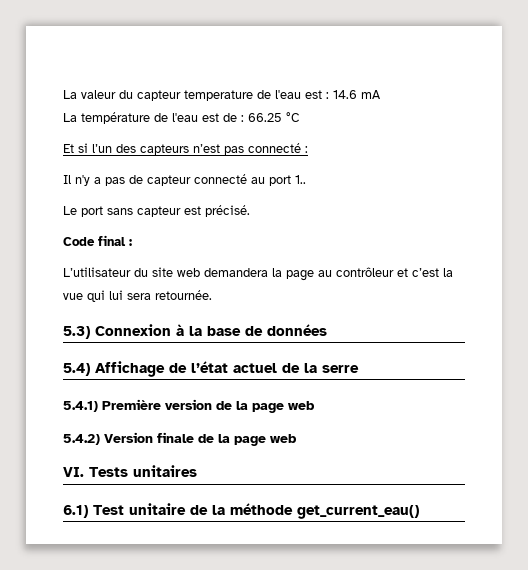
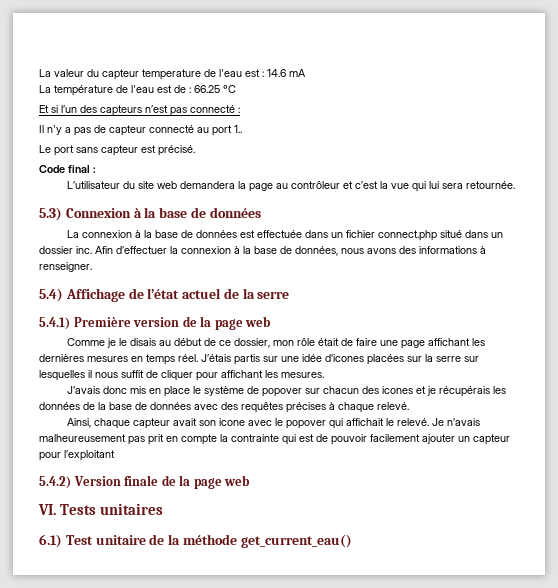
+ La connexion à la base de données est effectuée dans un fichier connect.php situé dans un dossier inc. Afin d’effectuer la connexion à la base de données, nous avons des informations à renseigner.
+ Comme je le disais au début de ce dossier, mon rôle était de faire une page affichant les dernières mesures en temps réel. J’étais partis sur une idée d’icones placées sur la serre sur lesquelles il nous suffit de cliquer pour affichant les mesures.
+ J’avais donc mis en place le système de popover sur chacun des icones et je récupérais les données de la base de données avec des requêtes précises à chaque relevé.
+ Ainsi, chaque capteur avait son icone avec le popover qui affichait le relevé. Je n’avais malheureusement pas prit en compte la contrainte qui est de pouvoir facilement ajouter un capteur pour l’exploitant

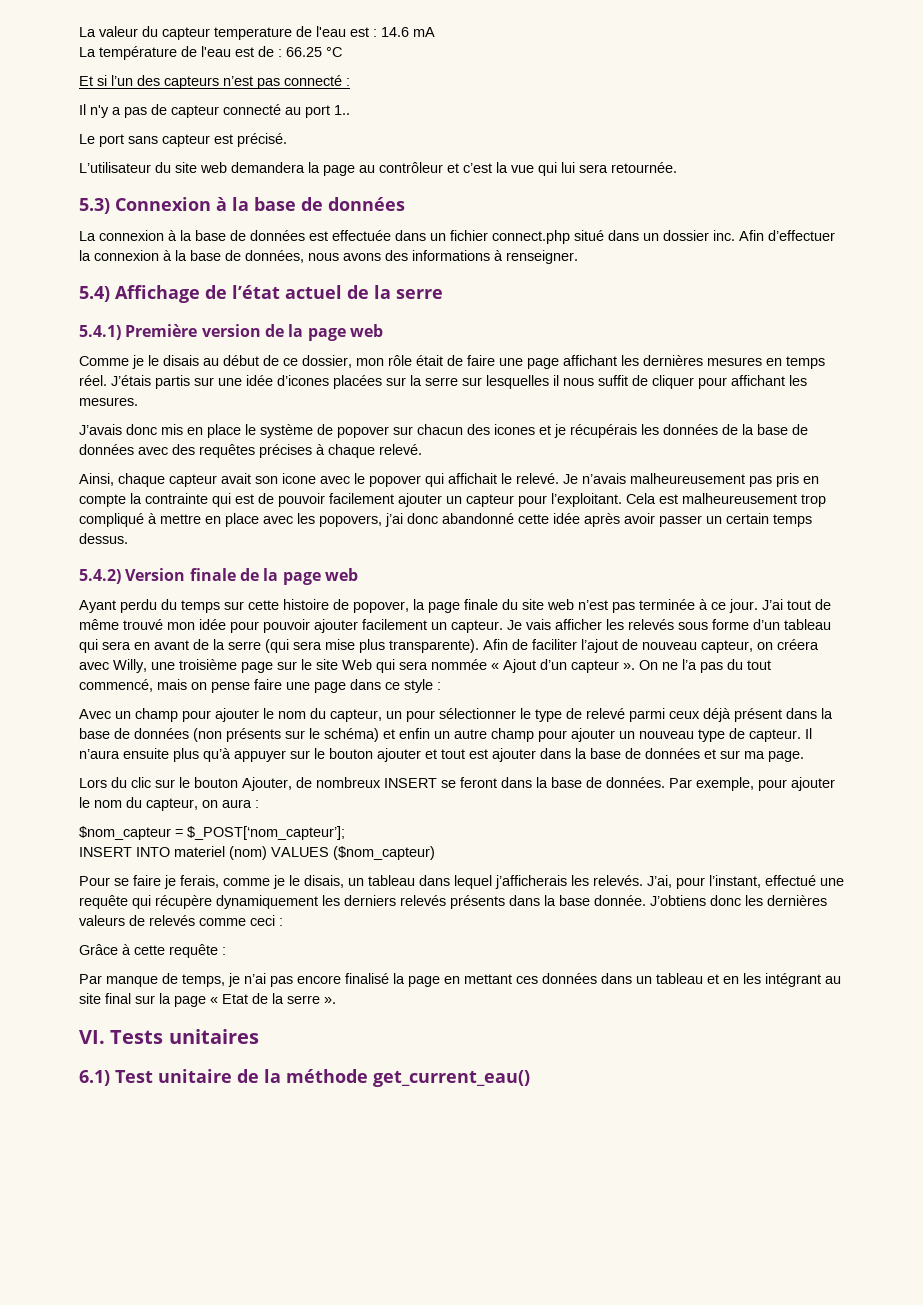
- Code final :
- Je n’avais malheureusement pas prit en compte la contrainte qui est de pouvoir facilement ajouter un capteur pour l’exploitant
+ Je n’avais malheureusement pas pris en compte la contrainte qui est de pouvoir facilement ajouter un capteur pour l’exploitant. Cela est malheureusement trop compliqué à mettre en place avec les popovers, j’ai donc abandonné cette idée après avoir passer un certain temps dessus.
+ Ayant perdu du temps sur cette histoire de popover, la page finale du site web n’est pas terminée à ce jour. J’ai tout de même trouvé mon idée pour pouvoir ajouter facilement un capteur. Je vais afficher les relevés sous forme d’un tableau qui sera en avant de la serre (qui sera mise plus transparente). Afin de faciliter l’ajout de nouveau capteur, on créera avec Willy, une troisième page sur le site Web qui sera nommée « Ajout d’un capteur ». On ne l’a pas du tout commencé, mais on pense faire une page dans ce style :
+ Avec un champ pour ajouter le nom du capteur, un pour sélectionner le type de relevé parmi ceux déjà présent dans la base de données (non présents sur le schéma) et enfin un autre champ pour ajouter un nouveau type de capteur. Il n’aura ensuite plus qu’à appuyer sur le bouton ajouter et tout est ajouter dans la base de données et sur ma page.
+ Lors du clic sur le bouton Ajouter, de nombreux INSERT se feront dans la base de données. Par exemple, pour ajouter le nom du capteur, on aura :
+ $nom_capteur = $_POST[‘nom_capteur’];
+ INSERT INTO materiel (nom) VALUES ($nom_capteur)
+ Pour se faire je ferais, comme je le disais, un tableau dans lequel j’afficherais les relevés. J’ai, pour l’instant, effectué une requête qui récupère dynamiquement les derniers relevés présents dans la base donnée. J’obtiens donc les dernières valeurs de relevés comme ceci :
+ Grâce à cette requête :
+ Par manque de temps, je n’ai pas encore finalisé la page en mettant ces données dans un tableau et en les intégrant au site final sur la page « Etat de la serre ».

